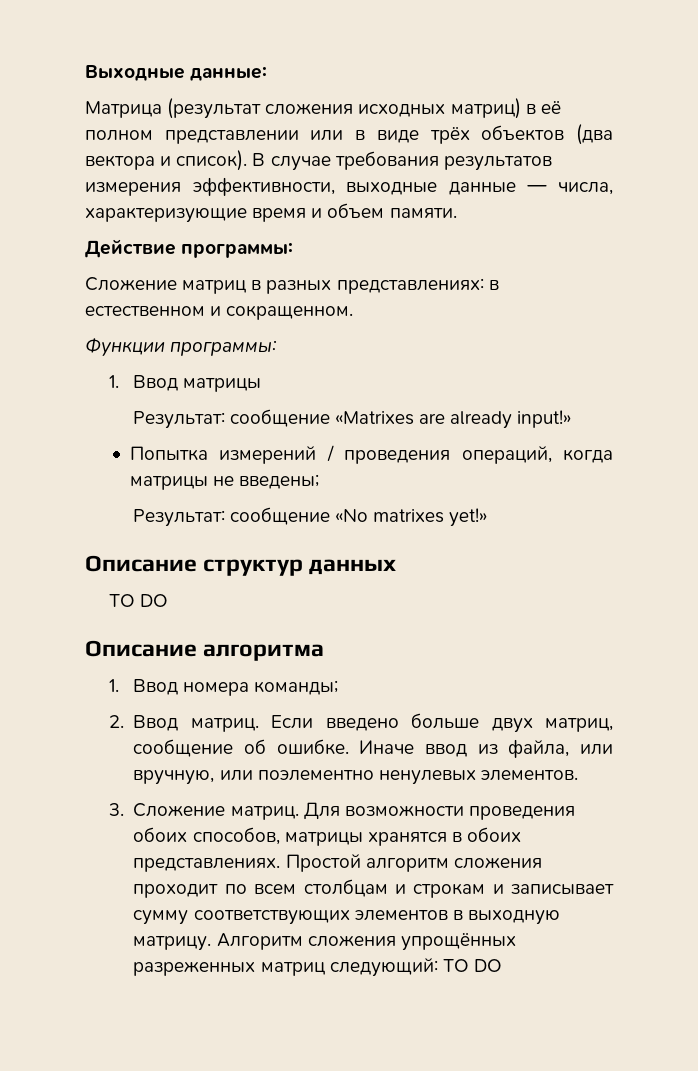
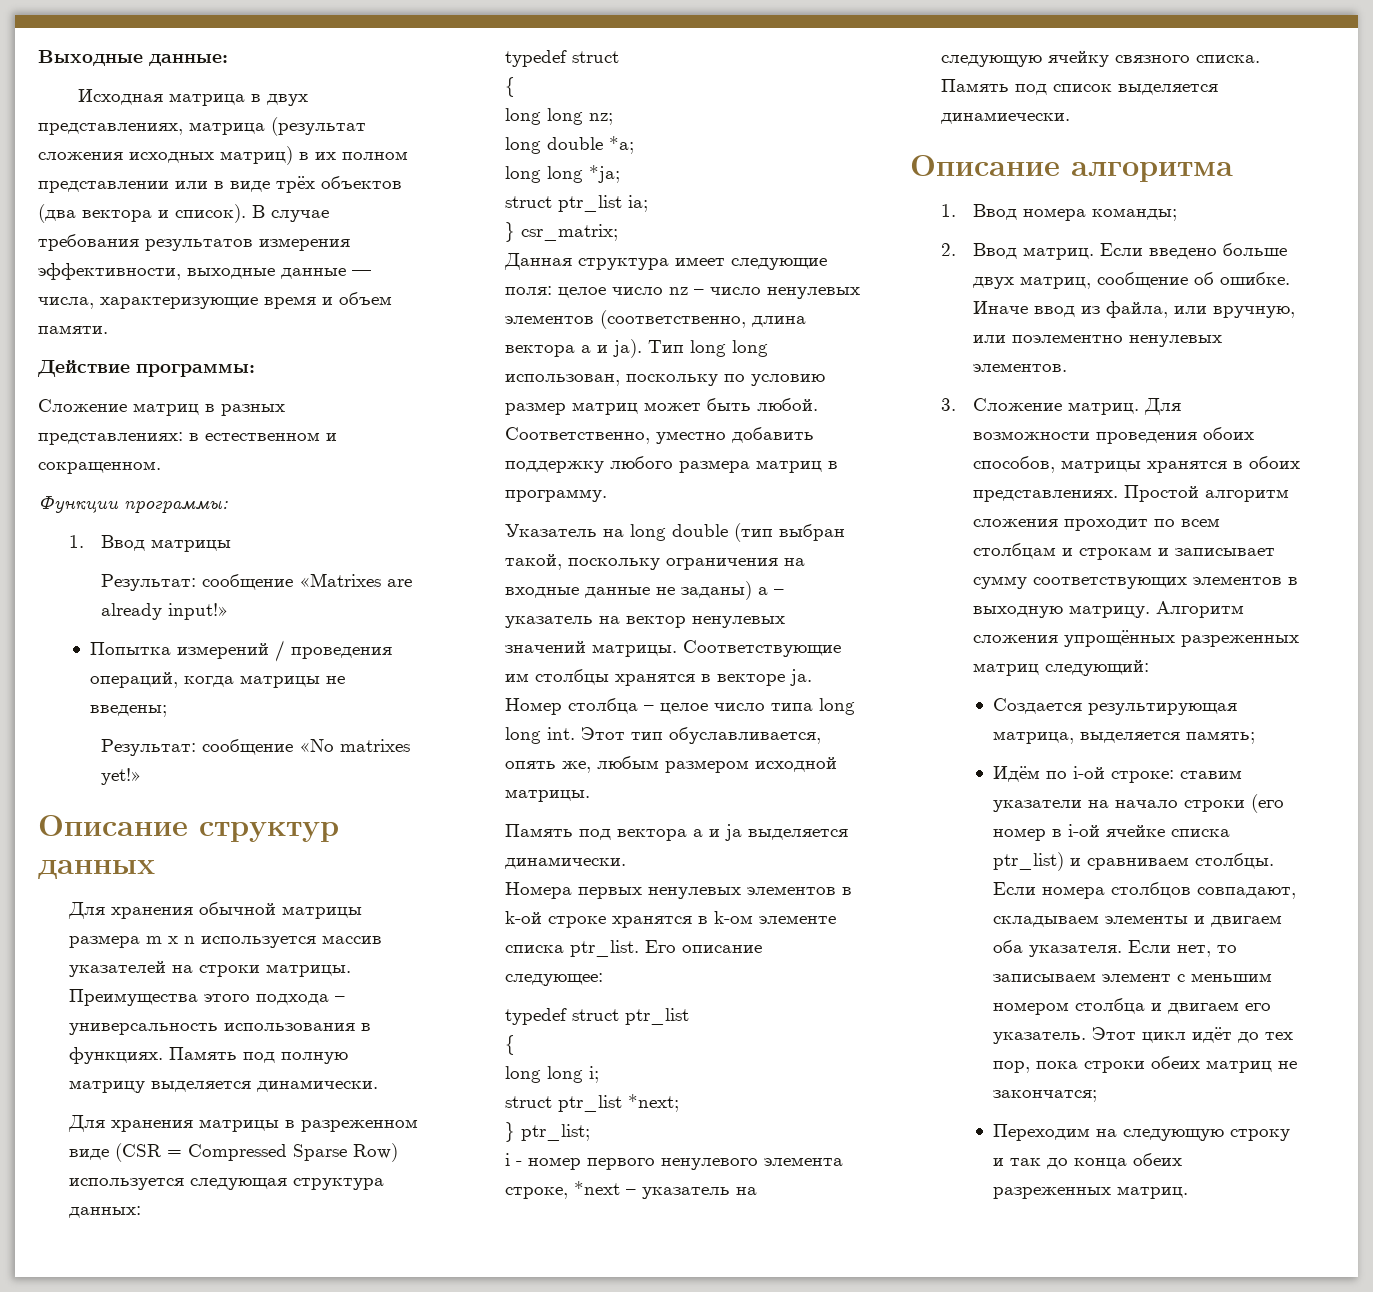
- Матрица (результат сложения исходных матриц) в её полном представлении или в виде трёх объектов (два вектора и список).
+ Исходная матрица в двух представлениях, матрица (результат сложения исходных матриц) в их полном представлении или в виде трёх объектов (два вектора и список).
  Описание структур данных
- TO DO
+ Для хранения обычной матрицы размера m x n используется массив указателей на строки матрицы. Преимущества этого подхода – универсальность использования в функциях. Память под полную матрицу выделяется динамически.
+ Для хранения матрицы в разреженном виде (CSR = Compressed Sparse Row) используется следующая структура данных:
+ typedef struct
+ {
+ long long nz;
+ long double *a;
+ long long *ja;
+ struct ptr_list ia;
+ } csr_matrix;
+ Данная структура имеет следующие поля: целое число nz – число ненулевых элементов (соответственно, длина вектора a и ja). Тип long long использован, поскольку по условию размер матриц может быть любой. Соответственно, уместно добавить поддержку любого размера матриц в программу.
+ Указатель на long double (тип выбран такой, поскольку ограничения на входные данные не заданы) a – указатель на вектор ненулевых значений матрицы. Соответствующие им столбцы хранятся в векторе ja. Номер столбца – целое число типа long long int. Этот тип обуславливается, опять же, любым размером исходной матрицы.
+ Память под вектора a и ja выделяется динамически.
+ Номера первых ненулевых элементов в k-ой строке хранятся в k-ом элементе списка ptr_list. Его описание следующее:
+ typedef struct ptr_list
+ {
+ long long i;
+ struct ptr_list *next;
+ } ptr_list;
+ i - номер первого ненулевого элемента строке, *next – указатель на следующую ячейку связного списка. Память под список выделяется динамиечески.
- Алгоритм сложения упрощённых разреженных матриц следующий: TO DO
+ Алгоритм сложения упрощённых разреженных матриц следующий:
+ Создается результирующая матрица, выделяется память;
+ Идём по i-ой строке: ставим указатели на начало строки (его номер в i-ой ячейке списка ptr_list) и сравниваем столбцы. Если номера столбцов совпадают, складываем элементы и двигаем оба указателя. Если нет, то записываем элемент с меньшим номером столбца и двигаем его указатель. Этот цикл идёт до тех пор, пока строки обеих матриц не закончатся;
+ Переходим на следующую строку и так до конца обеих разреженных матриц.

